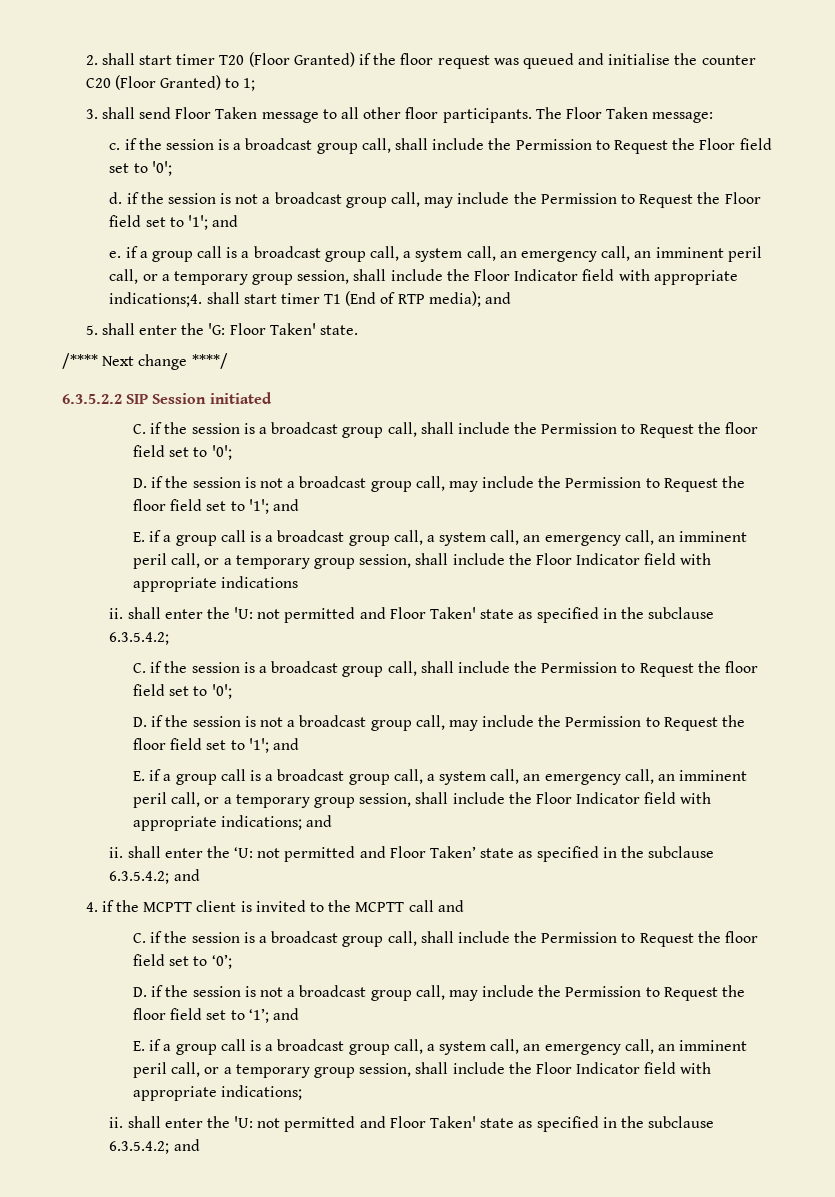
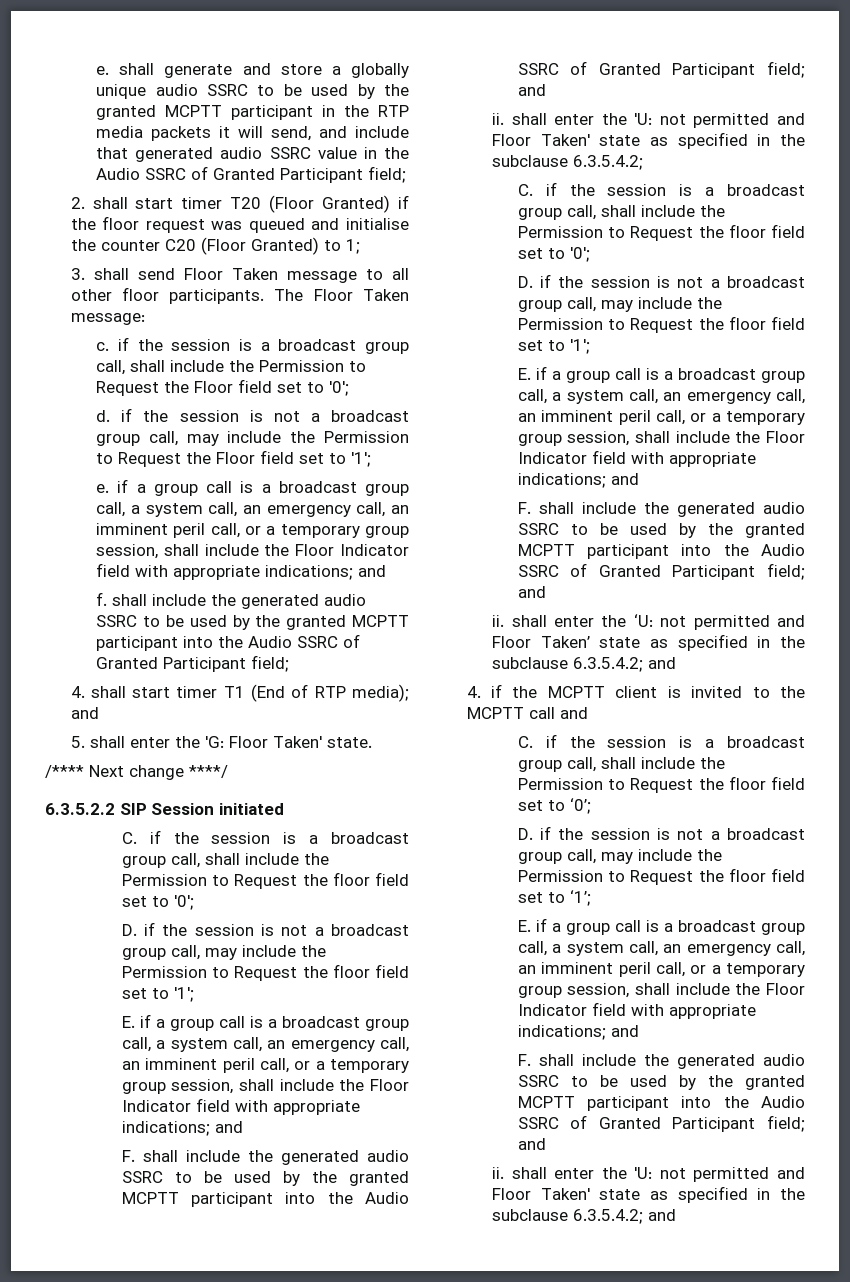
+ e. shall generate and store a globally unique audio SSRC to be used by the granted MCPTT participant in the RTP media packets it will send, and include that generated audio SSRC value in the Audio SSRC of Granted Participant field;
- d. if the session is not a broadcast group call, may include the Permission to Request the Floor field set to '1'; and
+ d. if the session is not a broadcast group call, may include the Permission to Request the Floor field set to '1';
- e. if a group call is a broadcast group call, a system call, an emergency call, an imminent peril call, or a temporary group session, shall include the Floor Indicator field with appropriate indications;4. shall start timer T1 (End of RTP media); and
+ e. if a group call is a broadcast group call, a system call, an emergency call, an imminent peril call, or a temporary group session, shall include the Floor Indicator field with appropriate indications; and
+ f. shall include the generated audio SSRC to be used by the granted MCPTT participant into the Audio SSRC of Granted Participant field;
+ 4. shall start timer T1 (End of RTP media); and
  6.3.5.2.2 SIP Session initiated
  C. if the session is a broadcast group call, shall include the Permission to Request the floor field set to '0';
- D. if the session is not a broadcast group call, may include the Permission to Request the floor field set to '1'; and
- E. if a group call is a broadcast group call, a system call, an emergency call, an imminent peril call, or a temporary group session, shall include the Floor Indicator field with appropriate indications
+ D. if the session is not a broadcast group call, may include the Permission to Request the floor field set to '1';
+ E. if a group call is a broadcast group call, a system call, an emergency call, an imminent peril call, or a temporary group session, shall include the Floor Indicator field with appropriate indications; and
+ F. shall include the generated audio SSRC to be used by the granted MCPTT participant into the Audio SSRC of Granted Participant field; and
  ii. shall enter the 'U: not permitted and Floor Taken' state as specified in the subclause 6.3.5.4.2;
  C. if the session is a broadcast group call, shall include the Permission to Request the floor field set to '0';
- D. if the session is not a broadcast group call, may include the Permission to Request the floor field set to '1'; and
+ D. if the session is not a broadcast group call, may include the Permission to Request the floor field set to '1';
  E. if a group call is a broadcast group call, a system call, an emergency call, an imminent peril call, or a temporary group session, shall include the Floor Indicator field with appropriate indications; and
+ F. shall include the generated audio SSRC to be used by the granted MCPTT participant into the Audio SSRC of Granted Participant field; and
  4. if the MCPTT client is invited to the MCPTT call and
  C. if the session is a broadcast group call, shall include the Permission to Request the floor field set to ‘0’;
- D. if the session is not a broadcast group call, may include the Permission to Request the floor field set to ‘1’; and
- E. if a group call is a broadcast group call, a system call, an emergency call, an imminent peril call, or a temporary group session, shall include the Floor Indicator field with appropriate indications;
+ D. if the session is not a broadcast group call, may include the Permission to Request the floor field set to ‘1’;
+ E. if a group call is a broadcast group call, a system call, an emergency call, an imminent peril call, or a temporary group session, shall include the Floor Indicator field with appropriate indications; and
+ F. shall include the generated audio SSRC to be used by the granted MCPTT participant into the Audio SSRC of Granted Participant field; and

